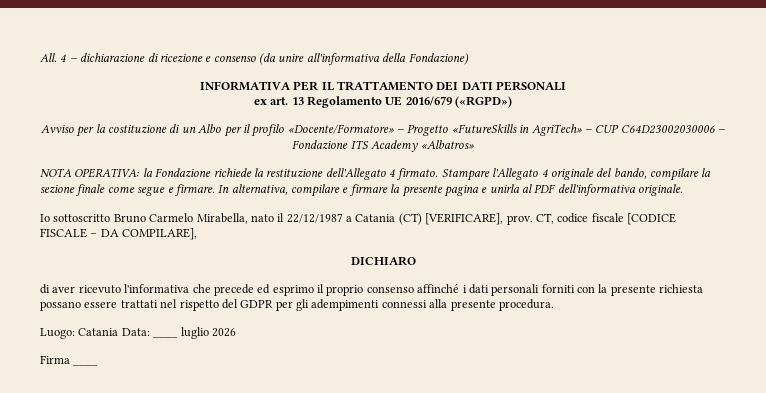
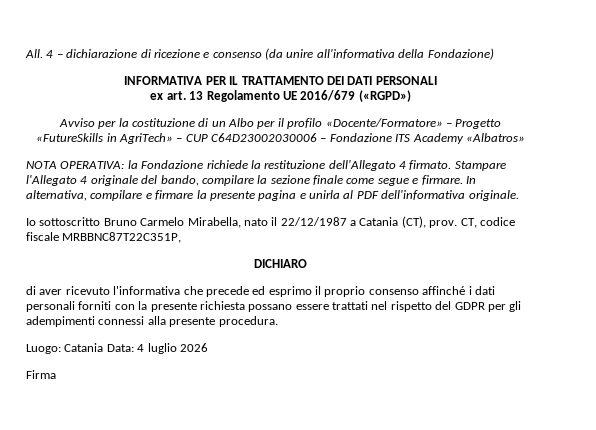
- Io sottoscritto Bruno Carmelo Mirabella, nato il 22/12/1987 a Catania (CT) [VERIFICARE], prov.
+ Io sottoscritto Bruno Carmelo Mirabella, nato il 22/12/1987 a Catania (CT), prov.
- CT, codice fiscale [CODICE FISCALE – DA COMPILARE],
+ CT, codice fiscale MRBBNC87T22C351P,
- Luogo: Catania Data: ____ luglio 2026
+ Luogo: Catania Data: 4 luglio 2026
- Firma ____
+ Firma

